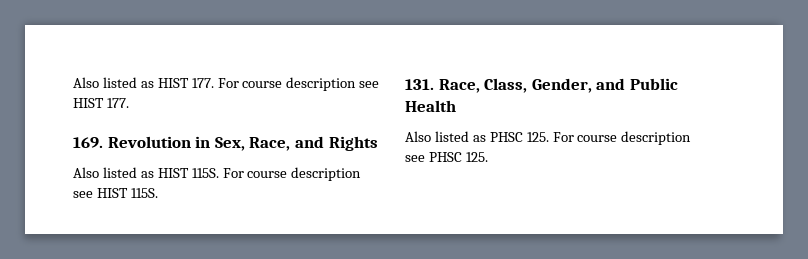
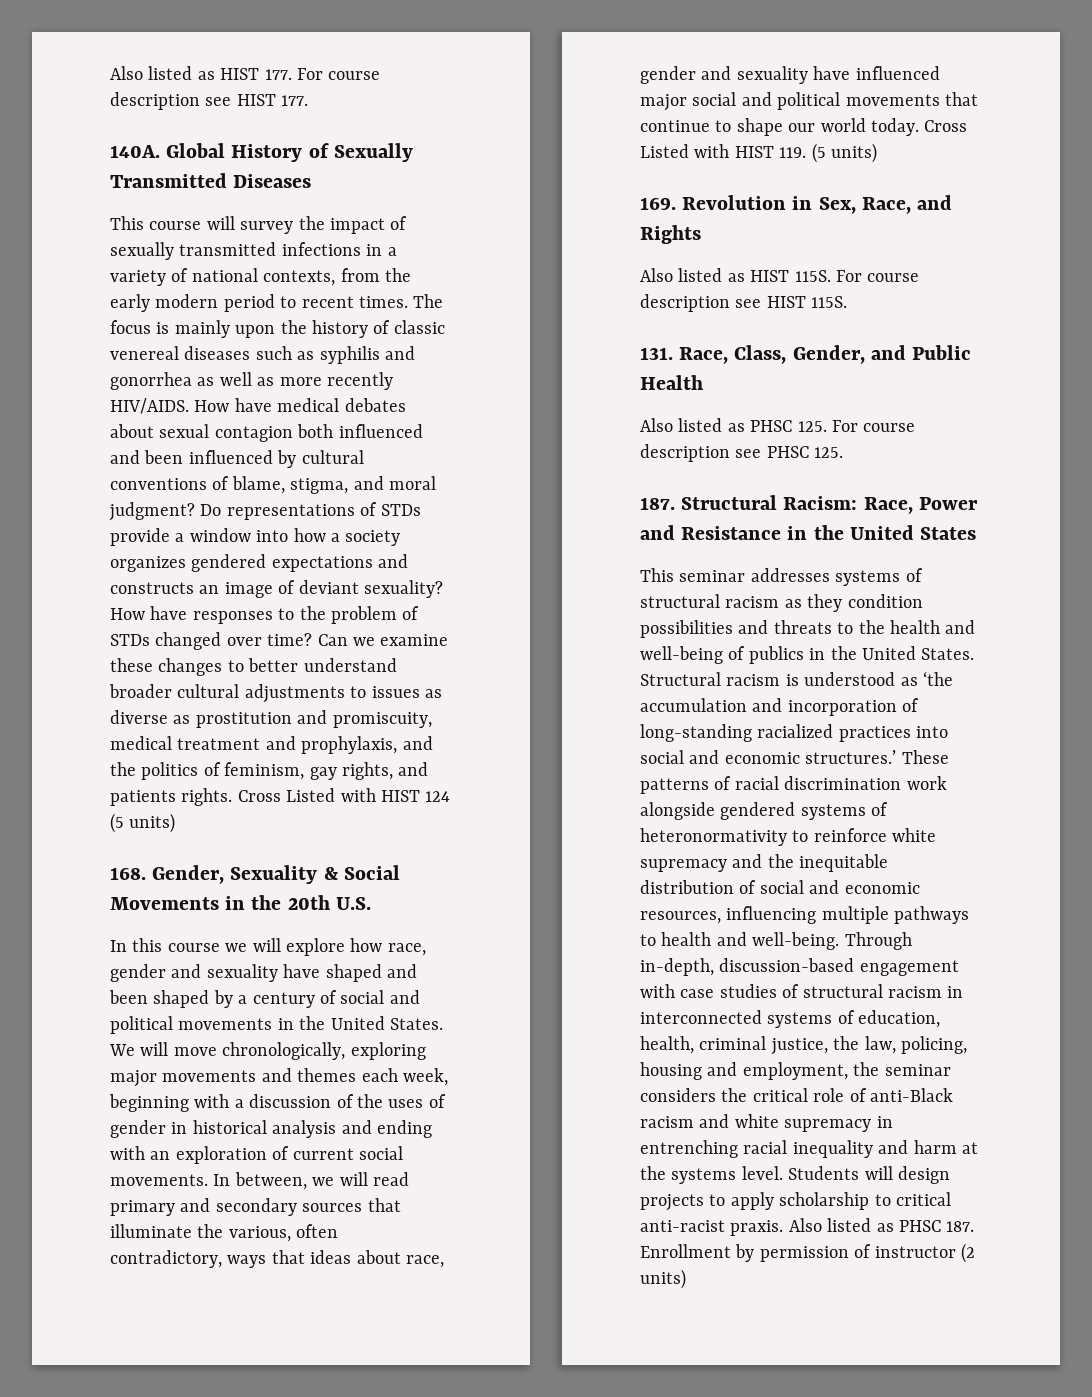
+ 140A. Global History of Sexually Transmitted Diseases
+ This course will survey the impact of sexually transmitted infections in a variety of national contexts, from the early modern period to recent times. The focus is mainly upon the history of classic venereal diseases such as syphilis and gonorrhea as well as more recently HIV/AIDS. How have medical debates about sexual contagion both influenced and been influenced by cultural conventions of blame, stigma, and moral judgment? Do representations of STDs provide a window into how a society organizes gendered expectations and constructs an image of deviant sexuality? How have responses to the problem of STDs changed over time? Can we examine these changes to better understand broader cultural adjustments to issues as diverse as prostitution and promiscuity, medical treatment and prophylaxis, and the politics of feminism, gay rights, and patients rights. Cross Listed with HIST 124 (5 units)
+ 168. Gender, Sexuality & Social Movements in the 20th U.S.
+ In this course we will explore how race, gender and sexuality have shaped and been shaped by a century of social and political movements in the United States. We will move chronologically, exploring major movements and themes each week, beginning with a discussion of the uses of gender in historical analysis and ending with an exploration of current social movements. In between, we will read primary and secondary sources that illuminate the various, often contradictory, ways that ideas about race, gender and sexuality have influenced major social and political movements that continue to shape our world today. Cross Listed with HIST 119. (5 units)
+ 187. Structural Racism: Race, Power and Resistance in the United States
+ This seminar addresses systems of structural racism as they condition possibilities and threats to the health and well-being of publics in the United States. Structural racism is understood as ‘the accumulation and incorporation of long-standing racialized practices into social and economic structures.’ These patterns of racial discrimination work alongside gendered systems of heteronormativity to reinforce white supremacy and the inequitable distribution of social and economic resources, influencing multiple pathways to health and well-being. Through in-depth, discussion-based engagement with case studies of structural racism in interconnected systems of education, health, criminal justice, the law, policing, housing and employment, the seminar considers the critical role of anti-Black racism and white supremacy in entrenching racial inequality and harm at the systems level. Students will design projects to apply scholarship to critical anti-racist praxis. Also listed as PHSC 187. Enrollment by permission of instructor (2 units)

